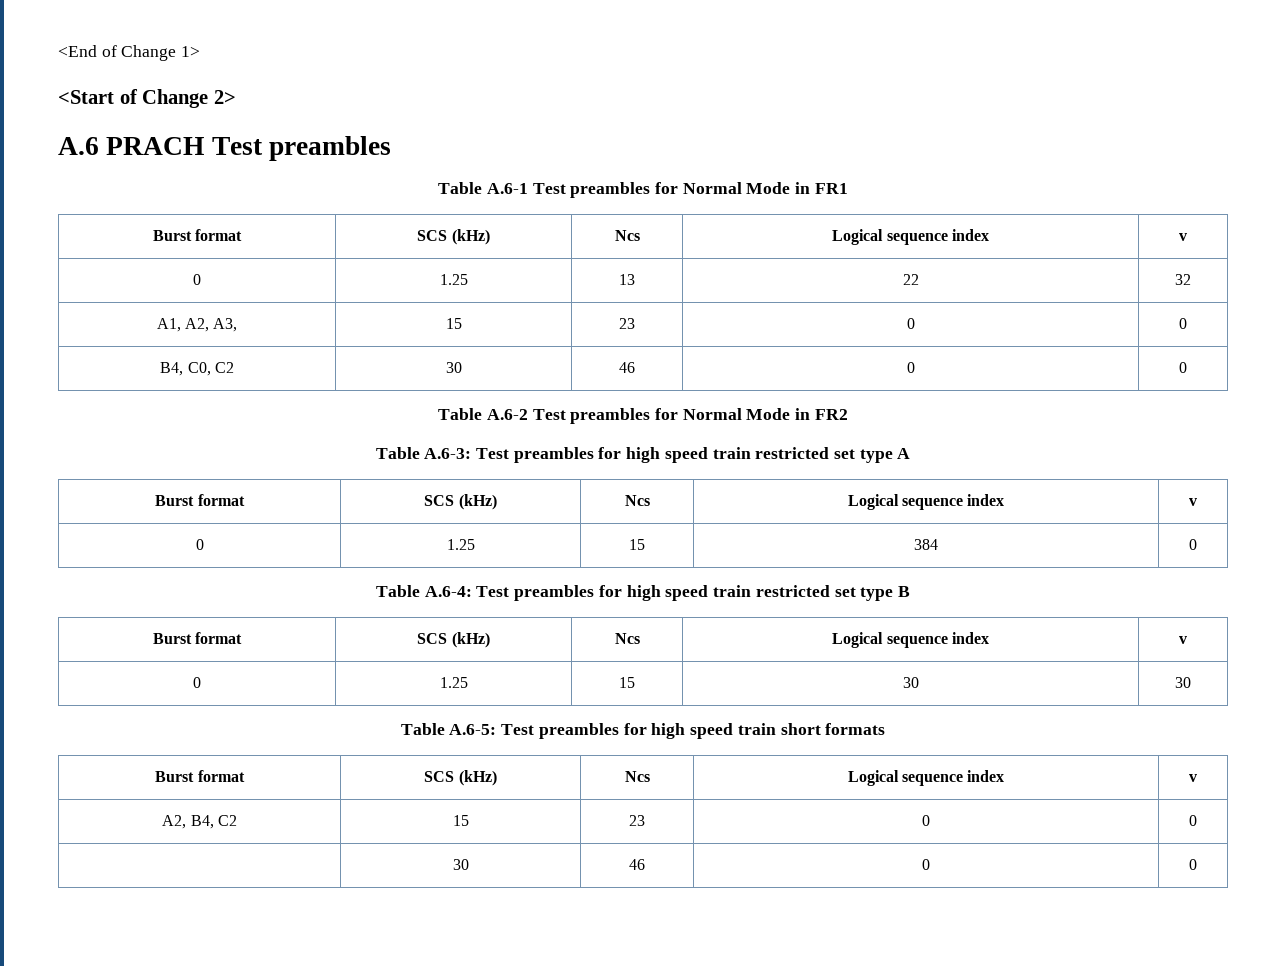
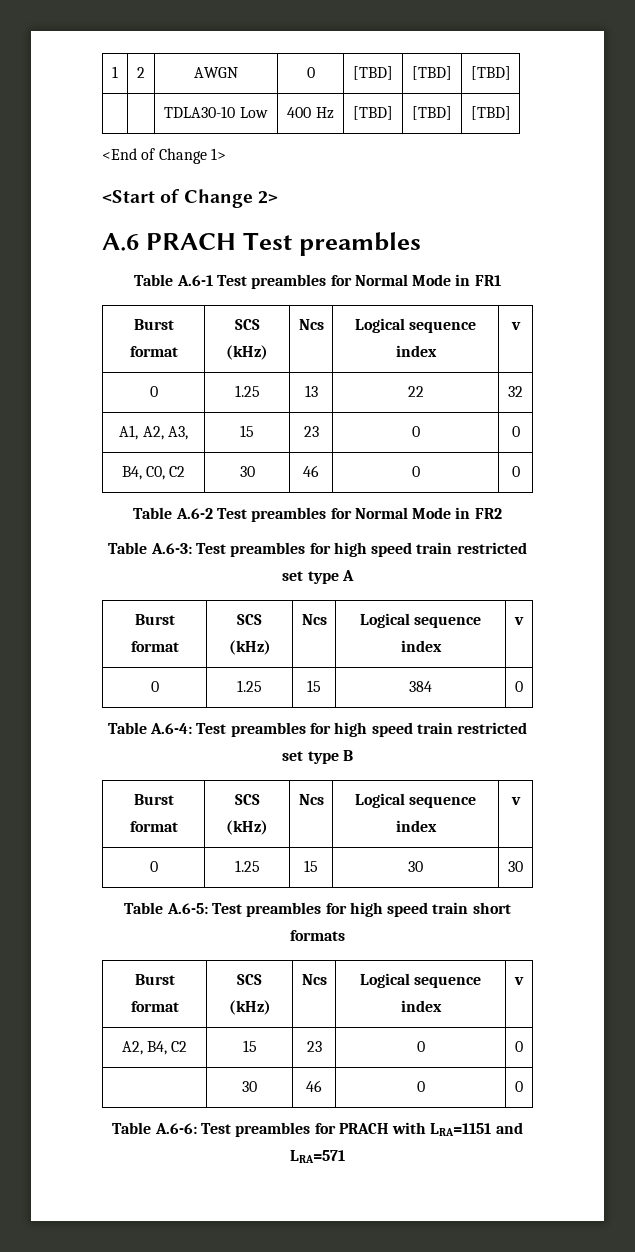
+ 1 | 2 | AWGN | 0 | [TBD] | [TBD] | [TBD]
+ | | TDLA30-10 Low | 400 Hz | [TBD] | [TBD] | [TBD]
+ Table A.6-6: Test preambles for PRACH with LRA=1151 and LRA=571

